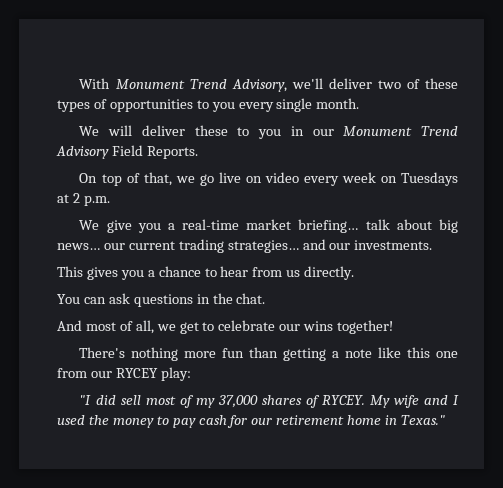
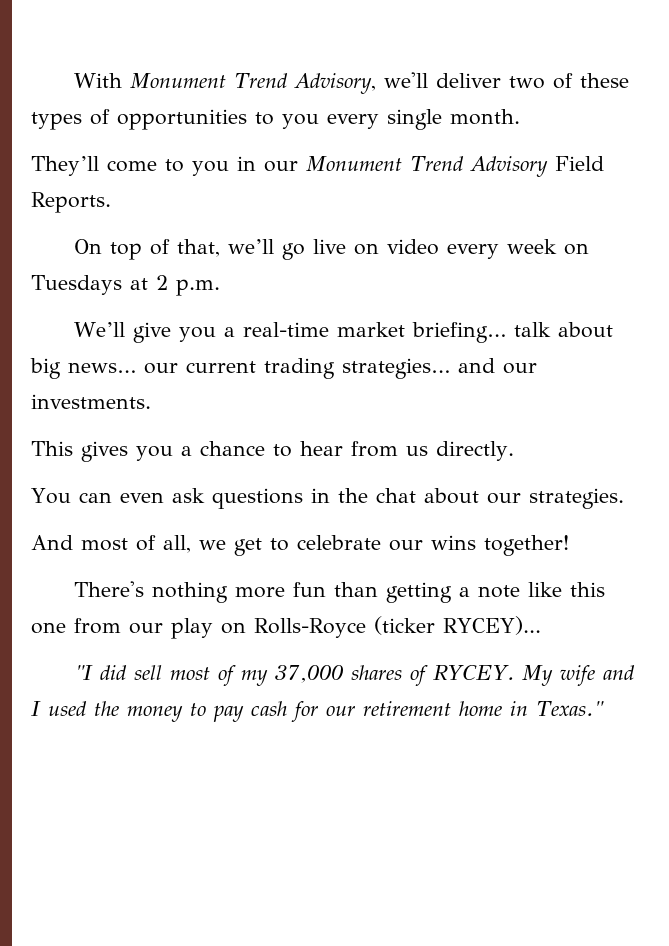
- We will deliver these to you in our Monument Trend Advisory Field Reports.
+ They’ll come to you in our Monument Trend Advisory Field Reports.
- On top of that, we go live on video every week on Tuesdays at 2 p.m.
+ On top of that, we’ll go live on video every week on Tuesdays at 2 p.m.
- We give you a real-time market briefing… talk about big news… our current trading strategies… and our investments.
+ We’ll give you a real-time market briefing… talk about big news… our current trading strategies… and our investments.
- You can ask questions in the chat.
+ You can even ask questions in the chat about our strategies.
- There's nothing more fun than getting a note like this one from our RYCEY play:
+ There's nothing more fun than getting a note like this one from our play on Rolls-Royce (ticker RYCEY)...

